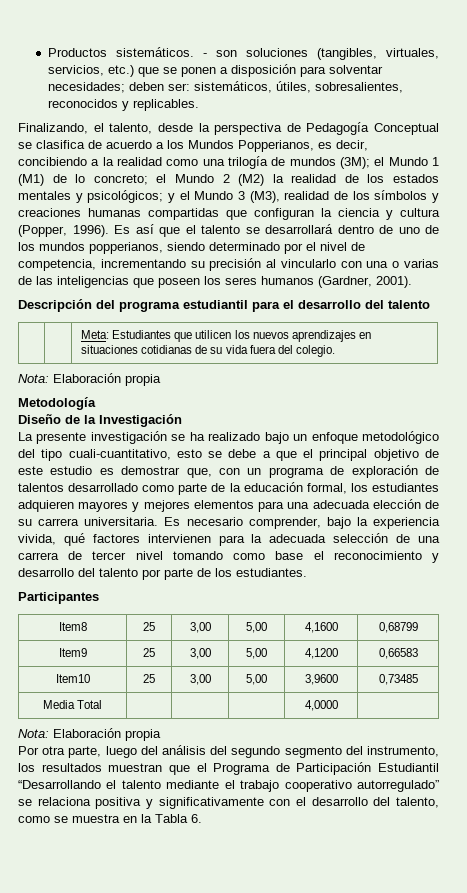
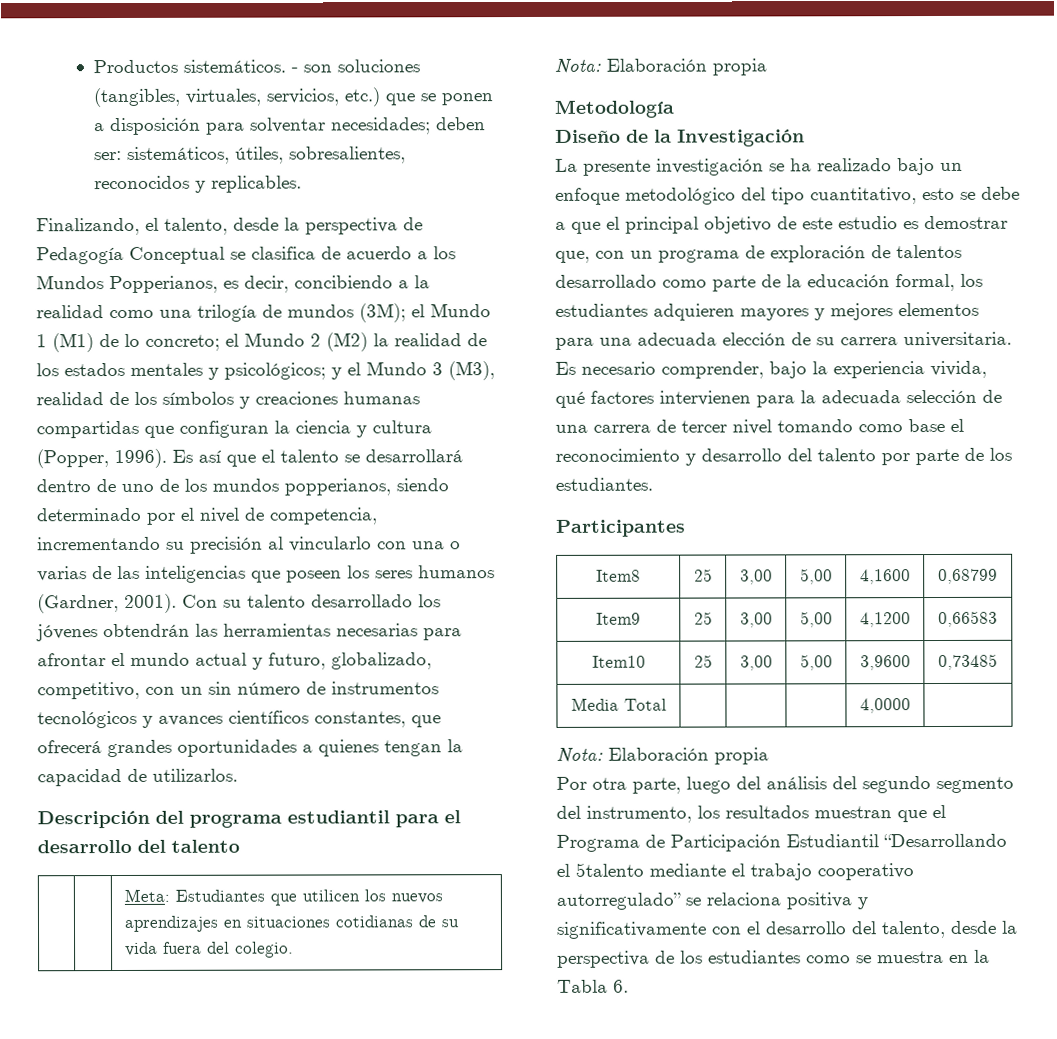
+ Con su talento desarrollado los jóvenes obtendrán las herramientas necesarias para afrontar el mundo actual y futuro, globalizado, competitivo, con un sin número de instrumentos tecnológicos y avances científicos constantes, que ofrecerá grandes oportunidades a quienes tengan la capacidad de utilizarlos.
- La presente investigación se ha realizado bajo un enfoque metodológico del tipo cuali-cuantitativo, esto se debe a que el principal objetivo de este estudio es demostrar que, con un programa de exploración de talentos desarrollado como parte de la educación formal, los estudiantes adquieren mayores y mejores elementos para una adecuada elección de su carrera universitaria.
+ La presente investigación se ha realizado bajo un enfoque metodológico del tipo cuantitativo, esto se debe a que el principal objetivo de este estudio es demostrar que, con un programa de exploración de talentos desarrollado como parte de la educación formal, los estudiantes adquieren mayores y mejores elementos para una adecuada elección de su carrera universitaria.
- Por otra parte, luego del análisis del segundo segmento del instrumento, los resultados muestran que el Programa de Participación Estudiantil “Desarrollando el talento mediante el trabajo cooperativo autorregulado” se relaciona positiva y significativamente con el desarrollo del talento, como se muestra en la Tabla 6.
+ Por otra parte, luego del análisis del segundo segmento del instrumento, los resultados muestran que el Programa de Participación Estudiantil “Desarrollando el 5talento mediante el trabajo cooperativo autorregulado” se relaciona positiva y significativamente con el desarrollo del talento, desde la perspectiva de los estudiantes como se muestra en la Tabla 6.

